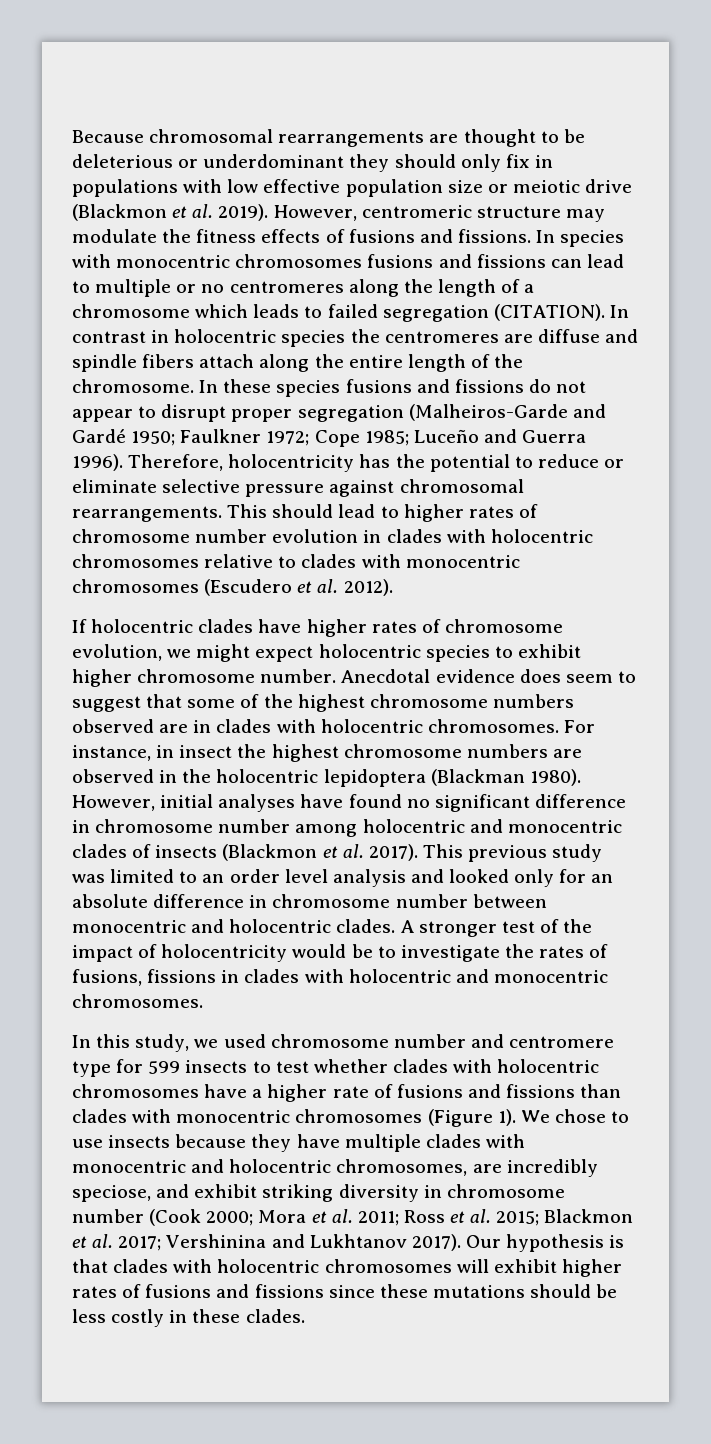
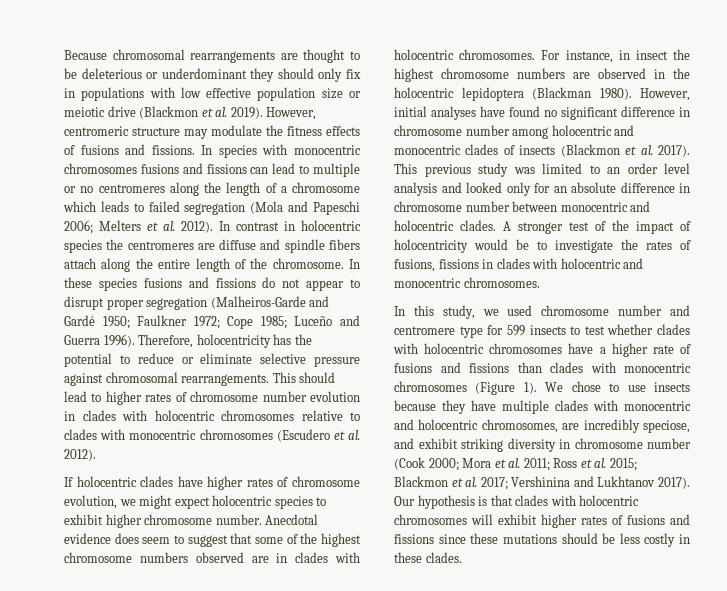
- In species with monocentric chromosomes fusions and fissions can lead to multiple or no centromeres along the length of a chromosome which leads to failed segregation (CITATION).
+ In species with monocentric chromosomes fusions and fissions can lead to multiple or no centromeres along the length of a chromosome which leads to failed segregation (Mola and Papeschi 2006; Melters et al. 2012).

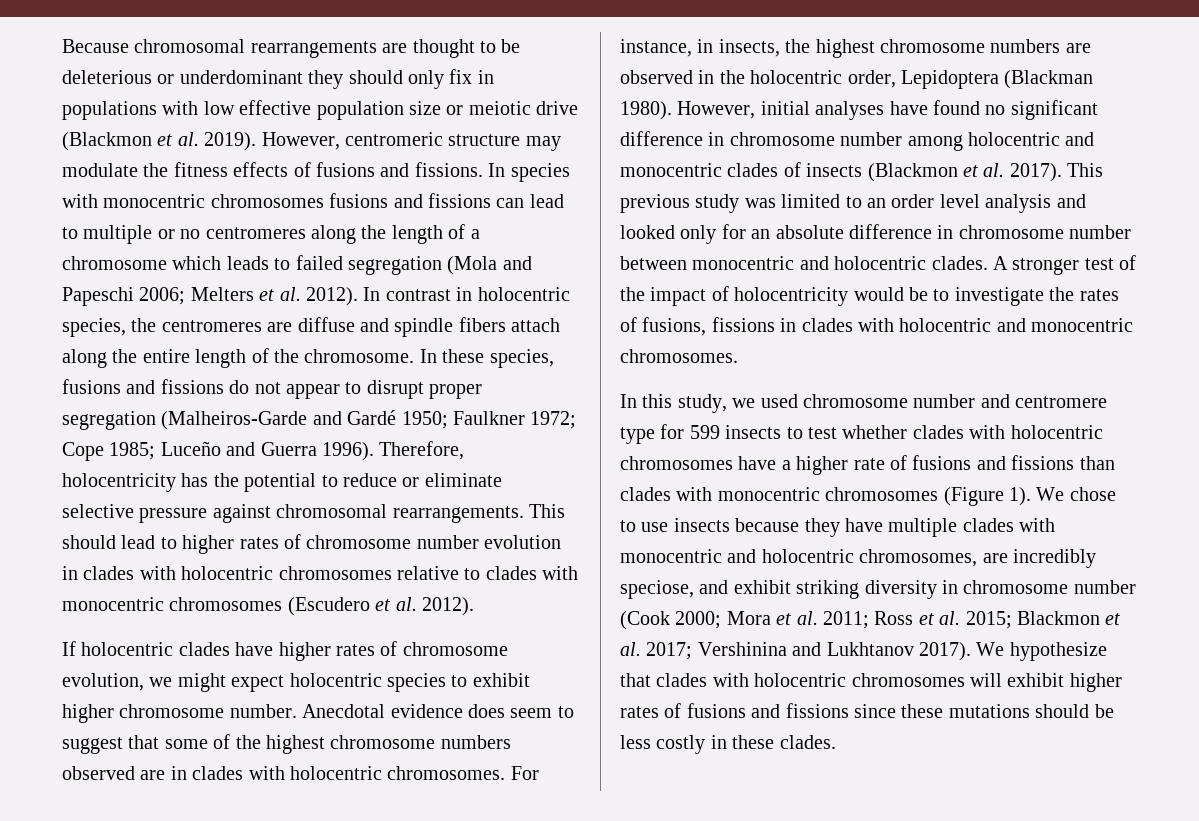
- In contrast in holocentric species the centromeres are diffuse and spindle fibers attach along the entire length of the chromosome.
+ In contrast in holocentric species, the centromeres are diffuse and spindle fibers attach along the entire length of the chromosome.
- In these species fusions and fissions do not appear to disrupt proper segregation (Malheiros-Garde and Gardé 1950; Faulkner 1972; Cope 1985; Luceño and Guerra 1996).
+ In these species, fusions and fissions do not appear to disrupt proper segregation (Malheiros-Garde and Gardé 1950; Faulkner 1972; Cope 1985; Luceño and Guerra 1996).
- For instance, in insect the highest chromosome numbers are observed in the holocentric lepidoptera (Blackman 1980).
+ For instance, in insects, the highest chromosome numbers are observed in the holocentric order, Lepidoptera (Blackman 1980).
- Our hypothesis is that clades with holocentric chromosomes will exhibit higher rates of fusions and fissions since these mutations should be less costly in these clades.
+ We hypothesize that clades with holocentric chromosomes will exhibit higher rates of fusions and fissions since these mutations should be less costly in these clades.

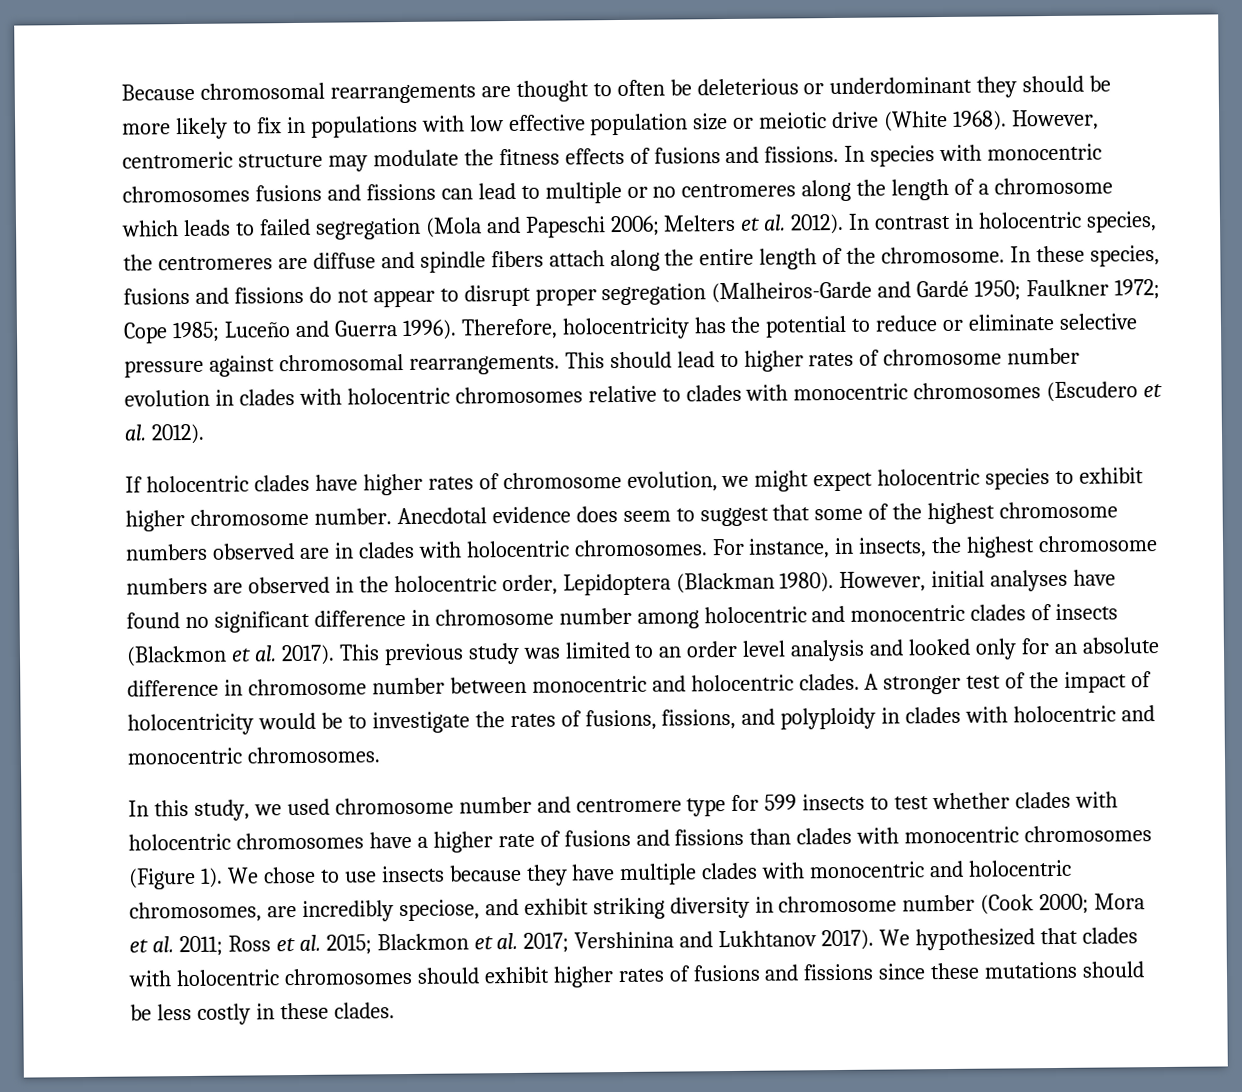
- Because chromosomal rearrangements are thought to be deleterious or underdominant they should only fix in populations with low effective population size or meiotic drive (Blackmon et al. 2019).
+ Because chromosomal rearrangements are thought to often be deleterious or underdominant they should be more likely to fix in populations with low effective population size or meiotic drive (White 1968).
- A stronger test of the impact of holocentricity would be to investigate the rates of fusions, fissions in clades with holocentric and monocentric chromosomes.
+ A stronger test of the impact of holocentricity would be to investigate the rates of fusions, fissions, and polyploidy in clades with holocentric and monocentric chromosomes.
- We hypothesize that clades with holocentric chromosomes will exhibit higher rates of fusions and fissions since these mutations should be less costly in these clades.
+ We hypothesized that clades with holocentric chromosomes should exhibit higher rates of fusions and fissions since these mutations should be less costly in these clades.

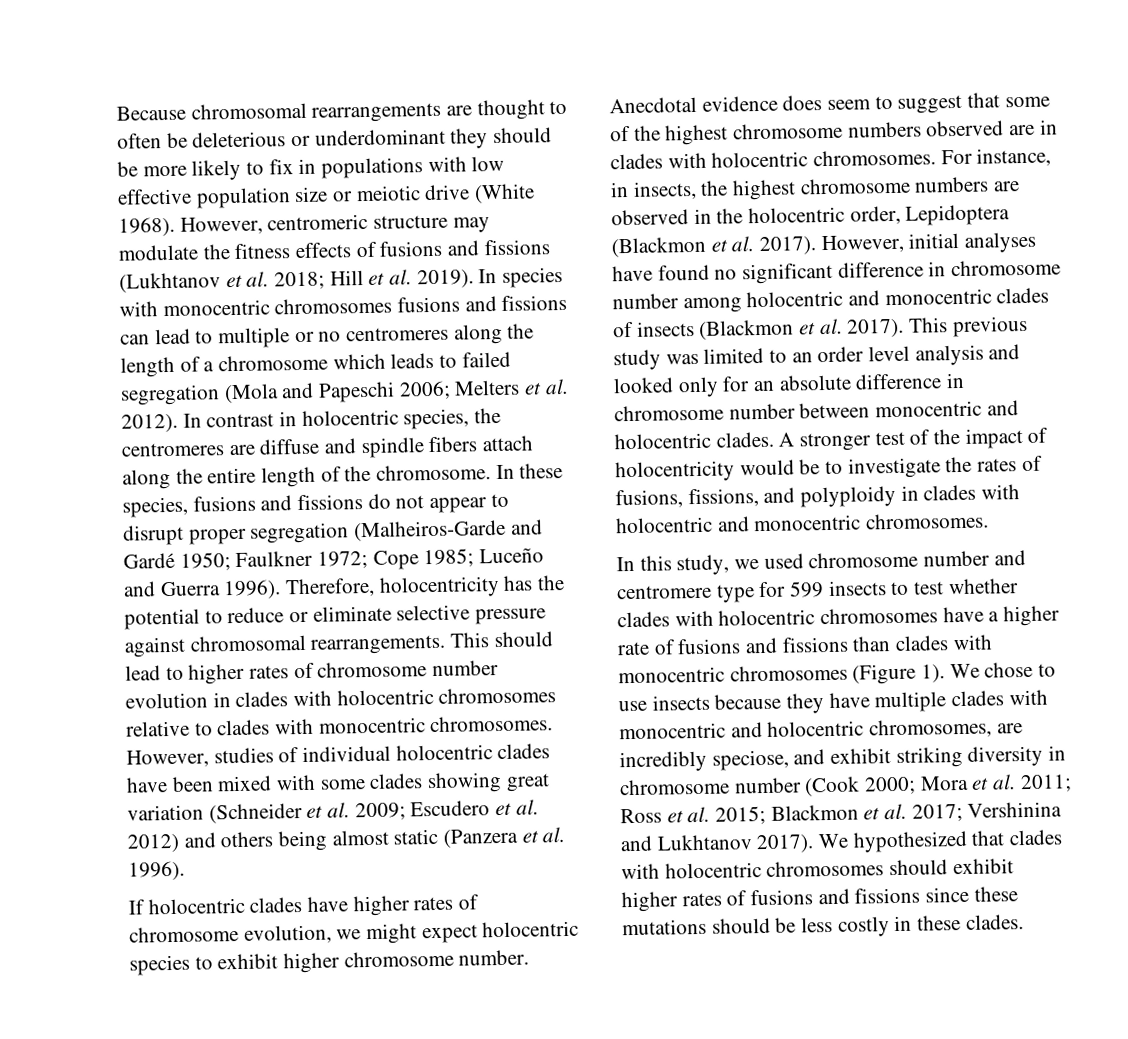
- However, centromeric structure may modulate the fitness effects of fusions and fissions.
+ However, centromeric structure may modulate the fitness effects of fusions and fissions (Lukhtanov et al. 2018; Hill et al. 2019).
- This should lead to higher rates of chromosome number evolution in clades with holocentric chromosomes relative to clades with monocentric chromosomes (Escudero et al. 2012).
+ This should lead to higher rates of chromosome number evolution in clades with holocentric chromosomes relative to clades with monocentric chromosomes. However, studies of individual holocentric clades have been mixed with some clades showing great variation (Schneider et al. 2009; Escudero et al. 2012) and others being almost static (Panzera et al. 1996).
- For instance, in insects, the highest chromosome numbers are observed in the holocentric order, Lepidoptera (Blackman 1980).
+ For instance, in insects, the highest chromosome numbers are observed in the holocentric order, Lepidoptera (Blackmon et al. 2017).

